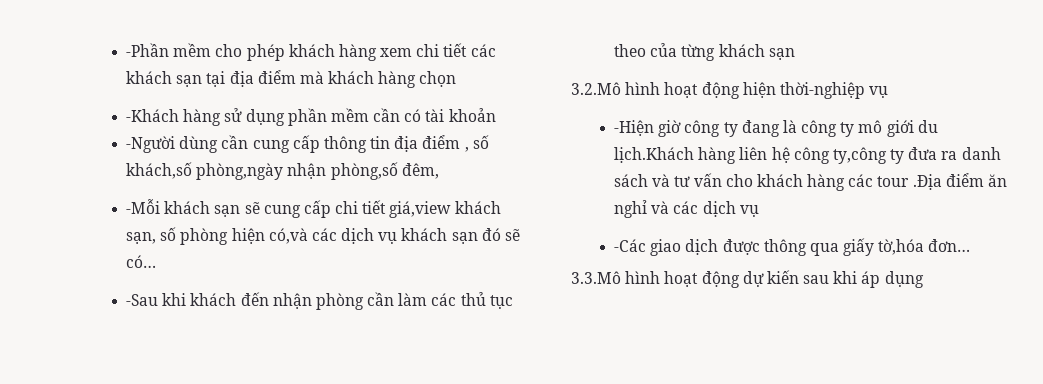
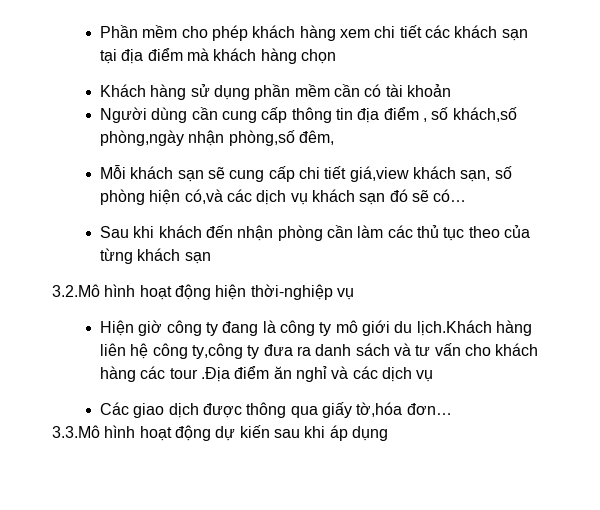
- -Phần mềm cho phép khách hàng xem chi tiết các khách sạn tại địa điểm mà khách hàng chọn
+ Phần mềm cho phép khách hàng xem chi tiết các khách sạn tại địa điểm mà khách hàng chọn
- -Khách hàng sử dụng phần mềm cần có tài khoản
+ Khách hàng sử dụng phần mềm cần có tài khoản
- -Người dùng cần cung cấp thông tin địa điểm , số khách,số phòng,ngày nhận phòng,số đêm,
+ Người dùng cần cung cấp thông tin địa điểm , số khách,số phòng,ngày nhận phòng,số đêm,
- -Mỗi khách sạn sẽ cung cấp chi tiết giá,view khách sạn, số phòng hiện có,và các dịch vụ khách sạn đó sẽ có…
+ Mỗi khách sạn sẽ cung cấp chi tiết giá,view khách sạn, số phòng hiện có,và các dịch vụ khách sạn đó sẽ có…
- -Sau khi khách đến nhận phòng cần làm các thủ tục theo của từng khách sạn
+ Sau khi khách đến nhận phòng cần làm các thủ tục theo của từng khách sạn
- -Hiện giờ công ty đang là công ty mô giới du lịch.Khách hàng liên hệ công ty,công ty đưa ra danh sách và tư vấn cho khách hàng các tour .Địa điểm ăn nghỉ và các dịch vụ
+ Hiện giờ công ty đang là công ty mô giới du lịch.Khách hàng liên hệ công ty,công ty đưa ra danh sách và tư vấn cho khách hàng các tour .Địa điểm ăn nghỉ và các dịch vụ
- -Các giao dịch được thông qua giấy tờ,hóa đơn…
+ Các giao dịch được thông qua giấy tờ,hóa đơn…

